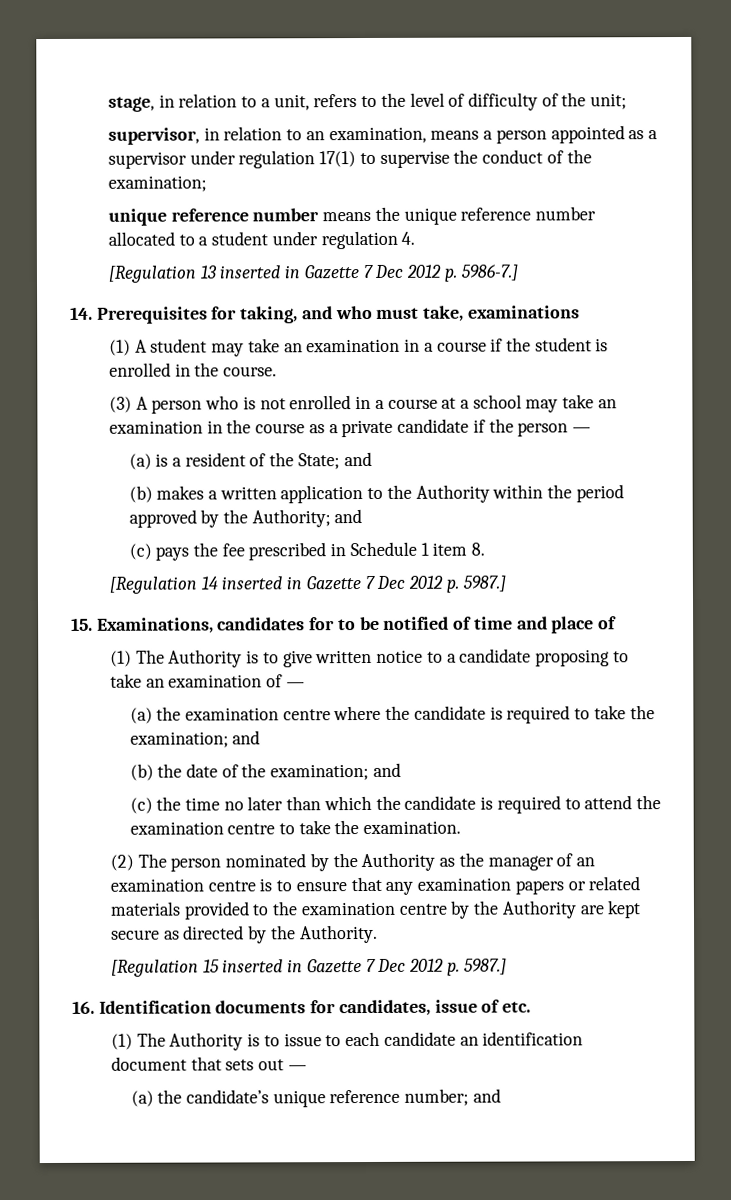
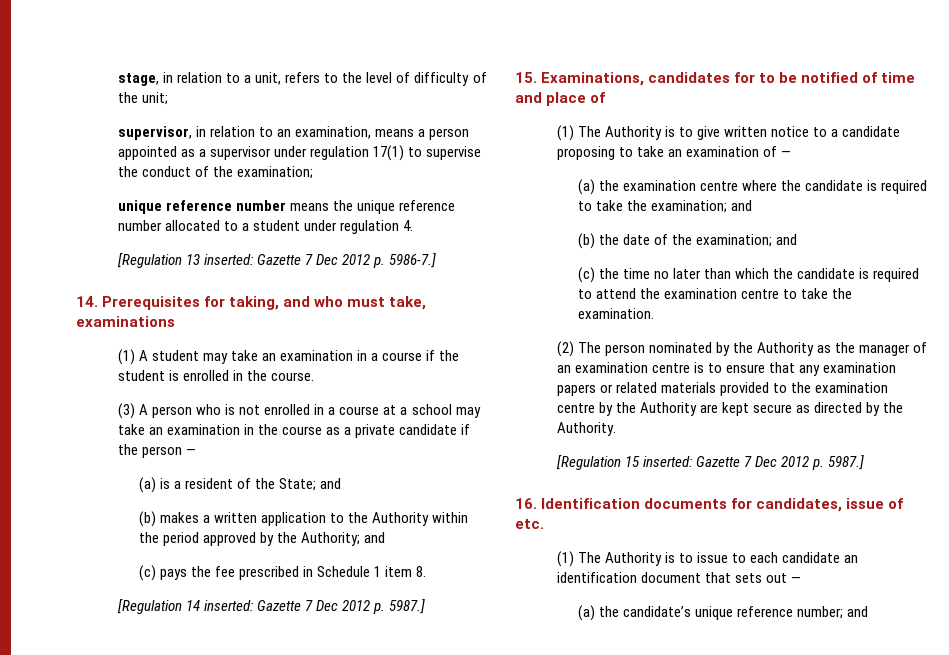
- [Regulation 13 inserted in Gazette 7 Dec 2012 p. 5986-7.]
+ [Regulation 13 inserted: Gazette 7 Dec 2012 p. 5986-7.]
- [Regulation 14 inserted in Gazette 7 Dec 2012 p. 5987.]
+ [Regulation 14 inserted: Gazette 7 Dec 2012 p. 5987.]
- [Regulation 15 inserted in Gazette 7 Dec 2012 p. 5987.]
+ [Regulation 15 inserted: Gazette 7 Dec 2012 p. 5987.]

